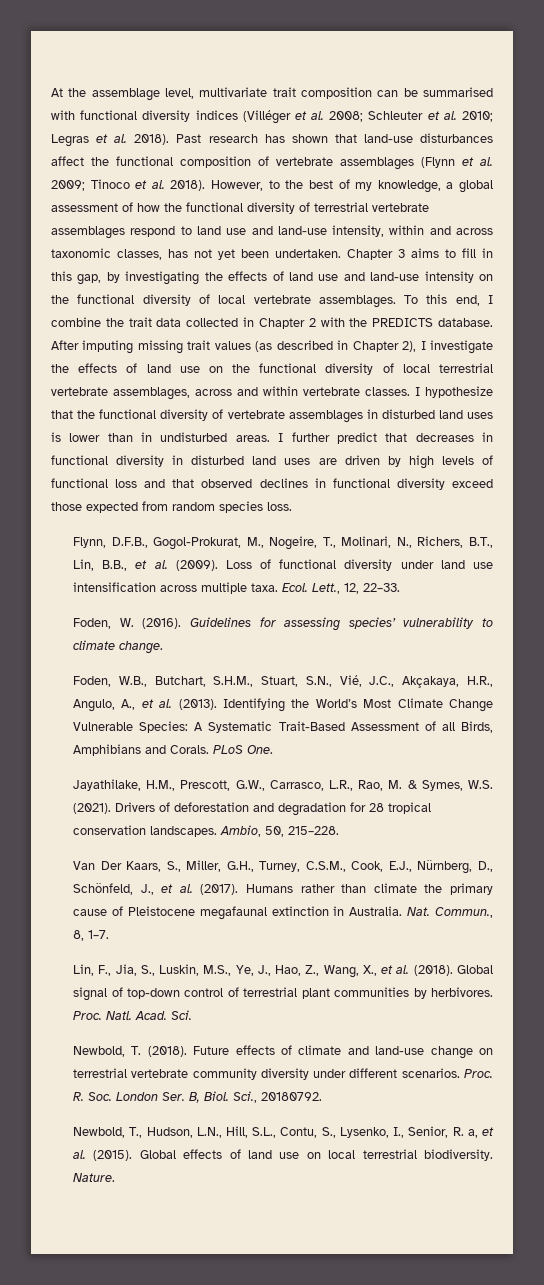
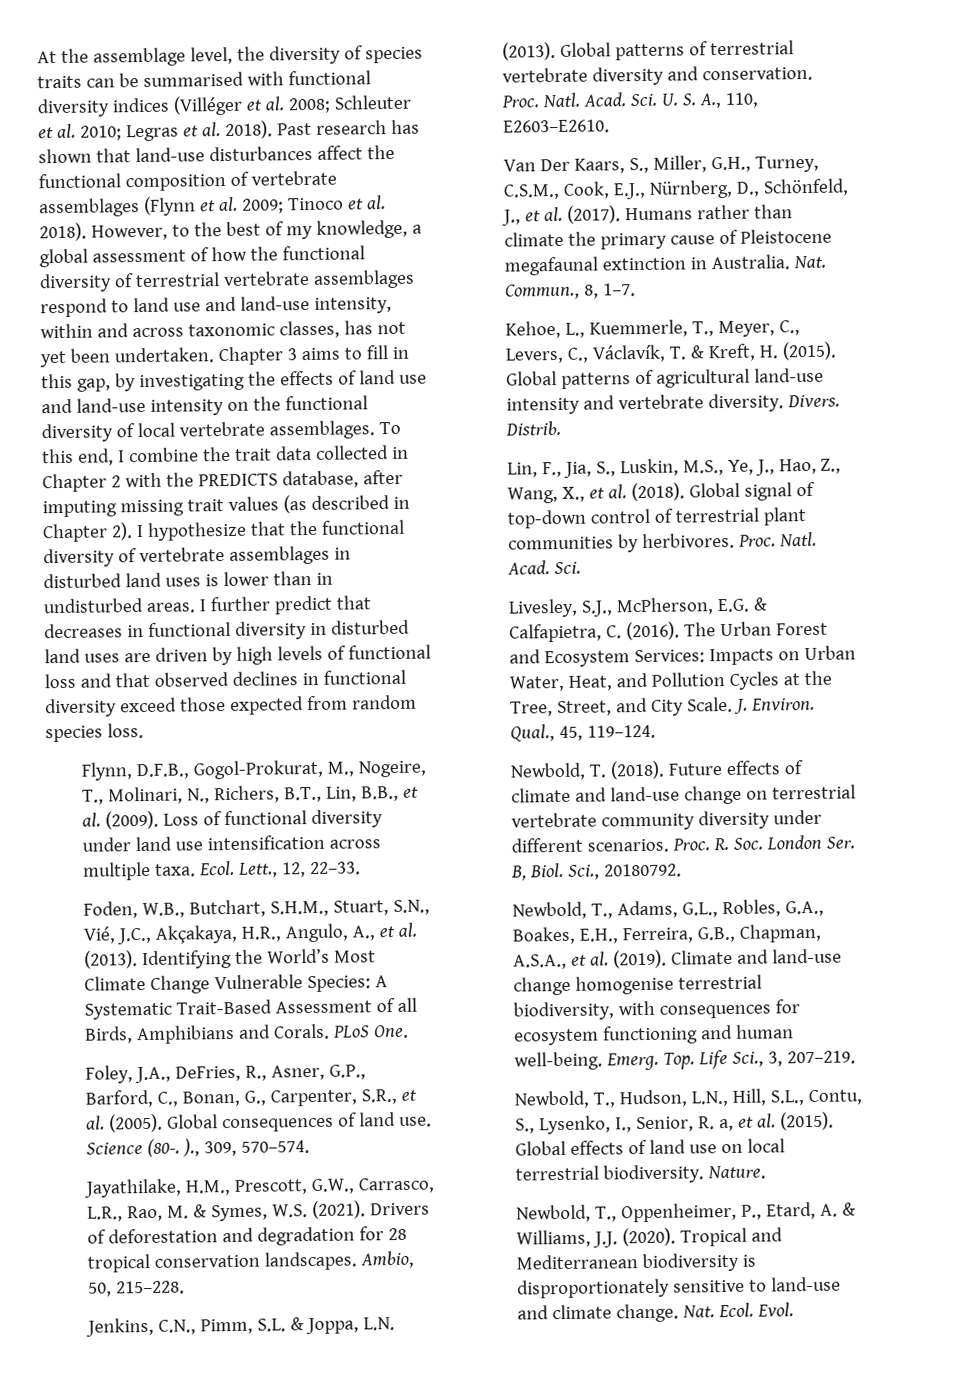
- At the assemblage level, multivariate trait composition can be summarised with functional diversity indices (Villéger et al. 2008; Schleuter et al. 2010; Legras et al. 2018).
+ At the assemblage level, the diversity of species traits can be summarised with functional diversity indices (Villéger et al. 2008; Schleuter et al. 2010; Legras et al. 2018).
- To this end, I combine the trait data collected in Chapter 2 with the PREDICTS database. After imputing missing trait values (as described in Chapter 2), I investigate the effects of land use on the functional diversity of local terrestrial vertebrate assemblages, across and within vertebrate classes.
+ To this end, I combine the trait data collected in Chapter 2 with the PREDICTS database, after imputing missing trait values (as described in Chapter 2).
- Foden, W. (2016). Guidelines for assessing species’ vulnerability to climate change.
+ Foley, J.A., DeFries, R., Asner, G.P., Barford, C., Bonan, G., Carpenter, S.R., et al. (2005). Global consequences of land use. Science (80-. )., 309, 570–574.
+ Jenkins, C.N., Pimm, S.L. & Joppa, L.N. (2013). Global patterns of terrestrial vertebrate diversity and conservation. Proc. Natl. Acad. Sci. U. S. A., 110, E2603–E2610.
+ Kehoe, L., Kuemmerle, T., Meyer, C., Levers, C., Václavík, T. & Kreft, H. (2015). Global patterns of agricultural land-use intensity and vertebrate diversity. Divers. Distrib.
+ Livesley, S.J., McPherson, E.G. & Calfapietra, C. (2016). The Urban Forest and Ecosystem Services: Impacts on Urban Water, Heat, and Pollution Cycles at the Tree, Street, and City Scale. J. Environ. Qual., 45, 119–124.
+ Newbold, T., Adams, G.L., Robles, G.A., Boakes, E.H., Ferreira, G.B., Chapman, A.S.A., et al. (2019). Climate and land-use change homogenise terrestrial biodiversity, with consequences for ecosystem functioning and human well-being. Emerg. Top. Life Sci., 3, 207–219.
+ Newbold, T., Oppenheimer, P., Etard, A. & Williams, J.J. (2020). Tropical and Mediterranean biodiversity is disproportionately sensitive to land-use and climate change. Nat. Ecol. Evol.

